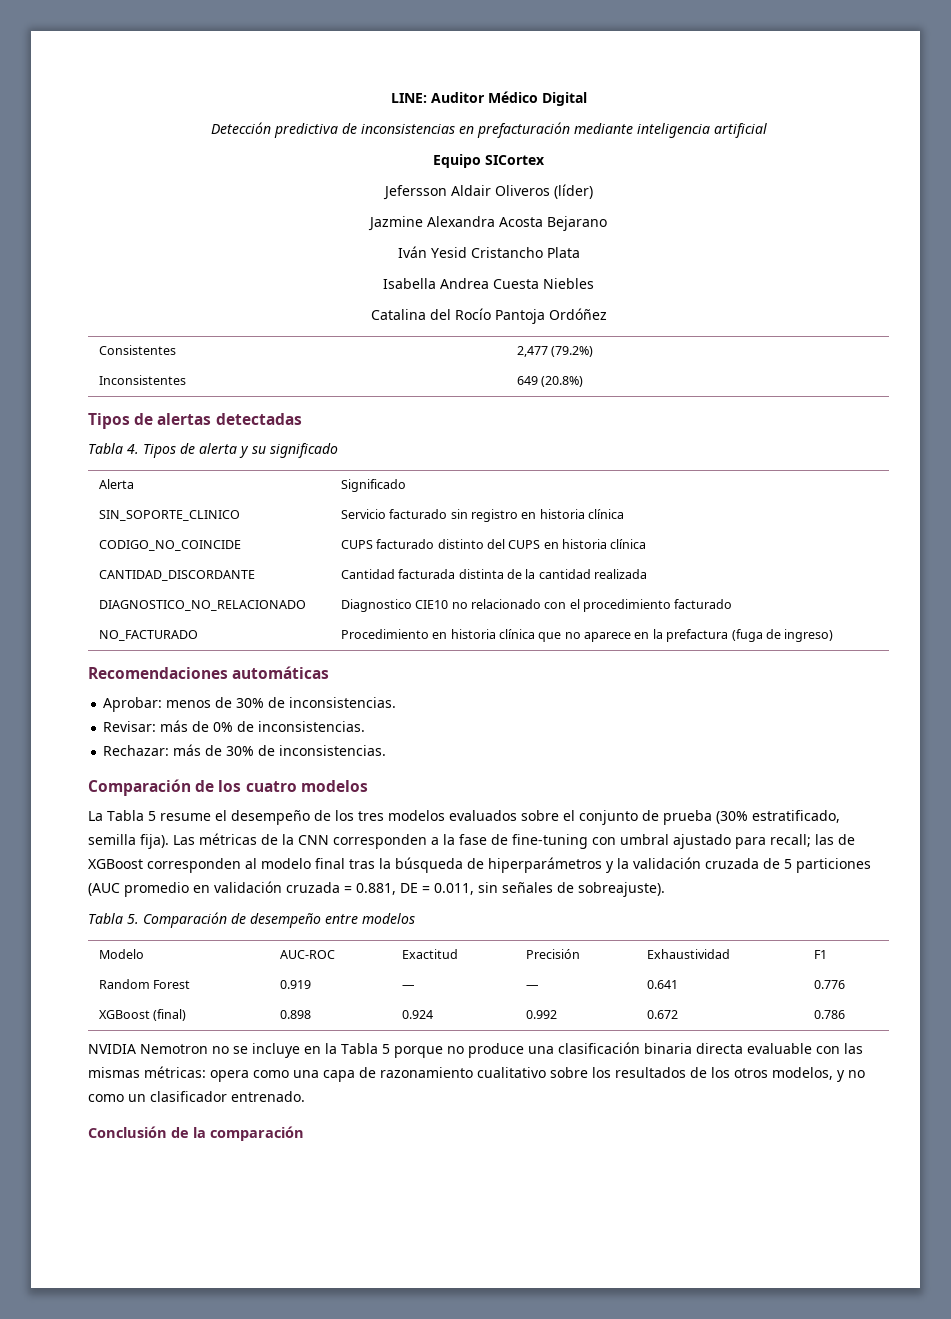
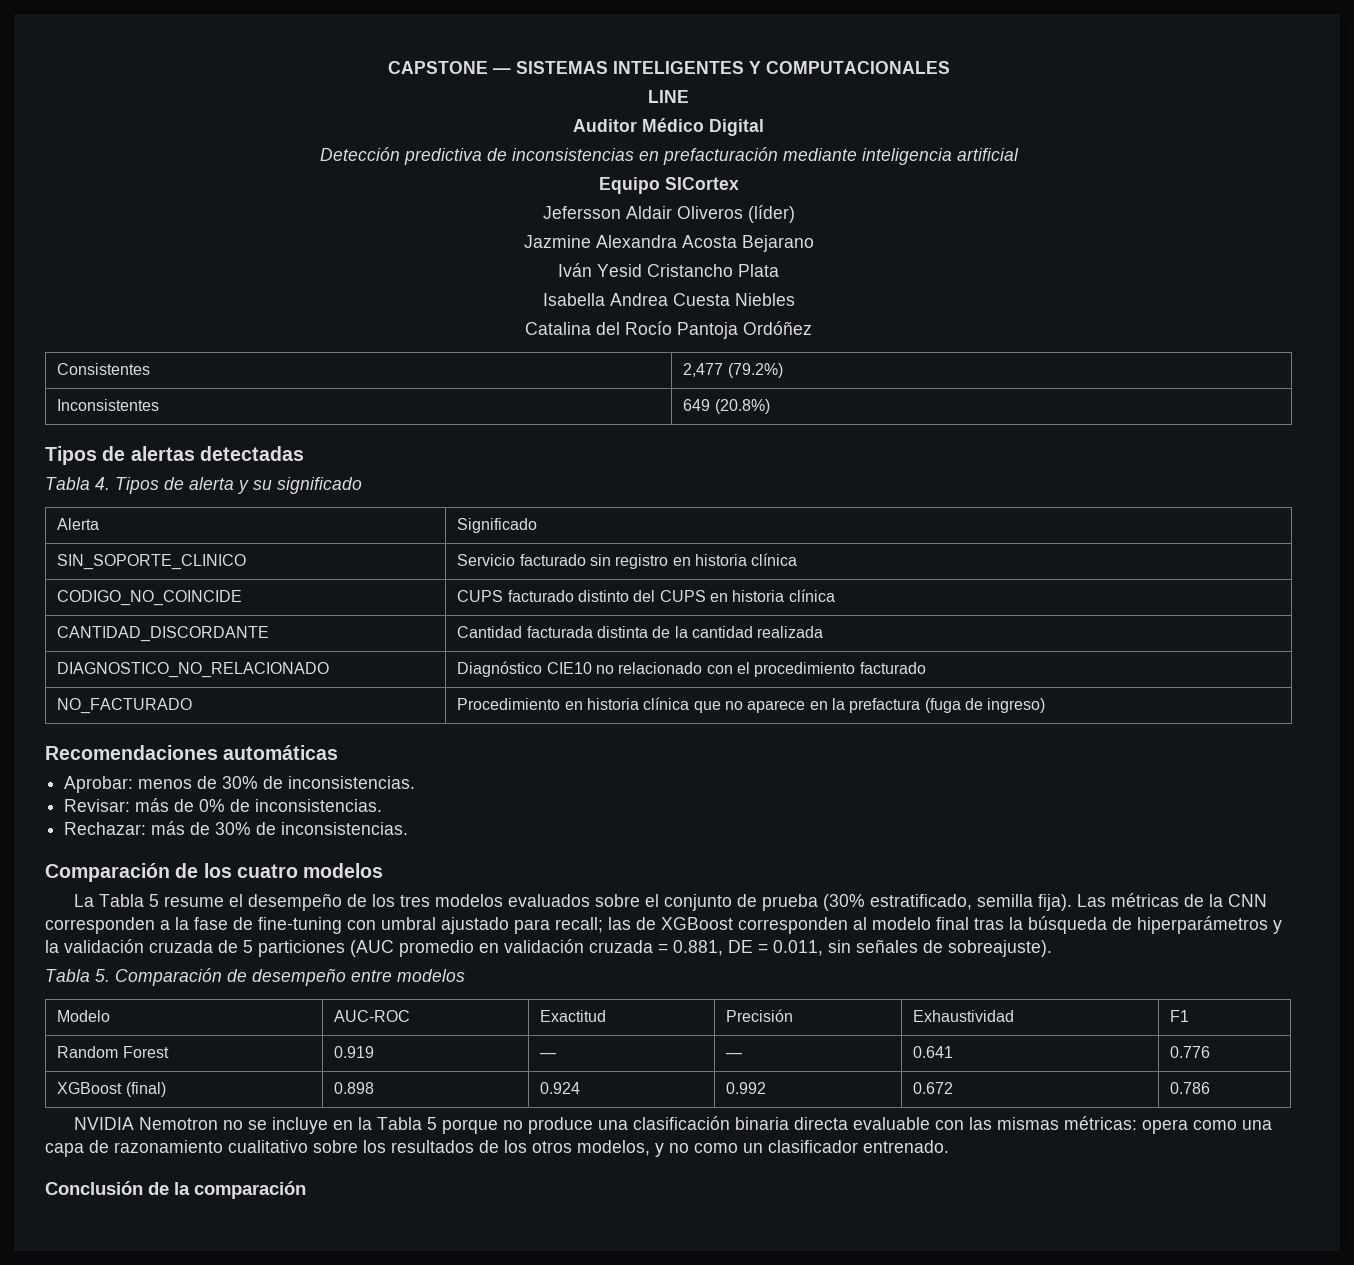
- LINE: Auditor Médico Digital
+ CAPSTONE — SISTEMAS INTELIGENTES Y COMPUTACIONALES
+ LINE
+ Auditor Médico Digital
- DIAGNOSTICO_NO_RELACIONADO | Diagnostico CIE10 no relacionado con el procedimiento facturado
+ DIAGNOSTICO_NO_RELACIONADO | Diagnóstico CIE10 no relacionado con el procedimiento facturado

